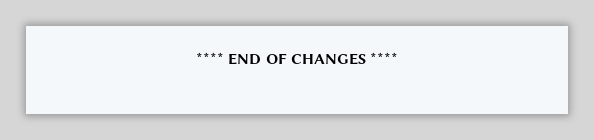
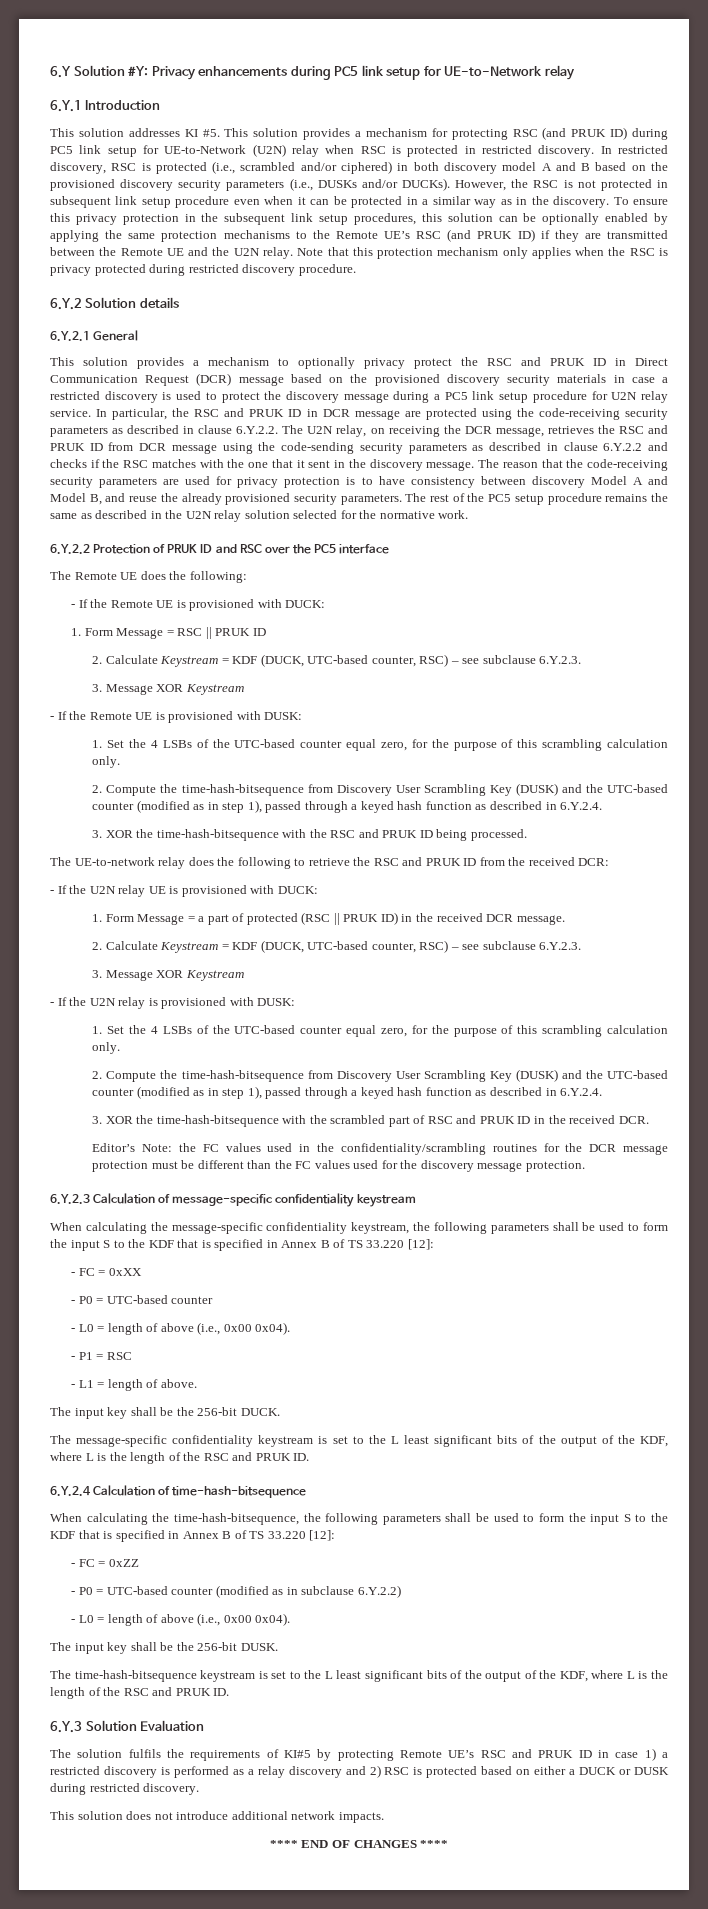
+ 6.Y Solution #Y: Privacy enhancements during PC5 link setup for UE-to-Network relay
+ 6.Y.1 Introduction
+ This solution addresses KI #5. This solution provides a mechanism for protecting RSC (and PRUK ID) during PC5 link setup for UE-to-Network (U2N) relay when RSC is protected in restricted discovery. In restricted discovery, RSC is protected (i.e., scrambled and/or ciphered) in both discovery model A and B based on the provisioned discovery security parameters (i.e., DUSKs and/or DUCKs). However, the RSC is not protected in subsequent link setup procedure even when it can be protected in a similar way as in the discovery. To ensure this privacy protection in the subsequent link setup procedures, this solution can be optionally enabled by applying the same protection mechanisms to the Remote UE’s RSC (and PRUK ID) if they are transmitted between the Remote UE and the U2N relay. Note that this protection mechanism only applies when the RSC is privacy protected during restricted discovery procedure.
+ 6.Y.2 Solution details
+ 6.Y.2.1 General
+ This solution provides a mechanism to optionally privacy protect the RSC and PRUK ID in Direct Communication Request (DCR) message based on the provisioned discovery security materials in case a restricted discovery is used to protect the discovery message during a PC5 link setup procedure for U2N relay service. In particular, the RSC and PRUK ID in DCR message are protected using the code-receiving security parameters as described in clause 6.Y.2.2. The U2N relay, on receiving the DCR message, retrieves the RSC and PRUK ID from DCR message using the code-sending security parameters as described in clause 6.Y.2.2 and checks if the RSC matches with the one that it sent in the discovery message. The reason that the code-receiving security parameters are used for privacy protection is to have consistency between discovery Model A and Model B, and reuse the already provisioned security parameters. The rest of the PC5 setup procedure remains the same as described in the U2N relay solution selected for the normative work.
+ 6.Y.2.2 Protection of PRUK ID and RSC over the PC5 interface
+ The Remote UE does the following:
+ - If the Remote UE is provisioned with DUCK:
+ 1. Form Message = RSC || PRUK ID
+ 2. Calculate Keystream = KDF (DUCK, UTC-based counter, RSC) – see subclause 6.Y.2.3.
+ 3. Message XOR Keystream
+ - If the Remote UE is provisioned with DUSK:
+ 1. Set the 4 LSBs of the UTC-based counter equal zero, for the purpose of this scrambling calculation only.
+ 2. Compute the time-hash-bitsequence from Discovery User Scrambling Key (DUSK) and the UTC-based counter (modified as in step 1), passed through a keyed hash function as described in 6.Y.2.4.
+ 3. XOR the time-hash-bitsequence with the RSC and PRUK ID being processed.
+ The UE-to-network relay does the following to retrieve the RSC and PRUK ID from the received DCR:
+ - If the U2N relay UE is provisioned with DUCK:
+ 1. Form Message = a part of protected (RSC || PRUK ID) in the received DCR message.
+ 2. Calculate Keystream = KDF (DUCK, UTC-based counter, RSC) – see subclause 6.Y.2.3.
+ 3. Message XOR Keystream
+ - If the U2N relay is provisioned with DUSK:
+ 1. Set the 4 LSBs of the UTC-based counter equal zero, for the purpose of this scrambling calculation only.
+ 2. Compute the time-hash-bitsequence from Discovery User Scrambling Key (DUSK) and the UTC-based counter (modified as in step 1), passed through a keyed hash function as described in 6.Y.2.4.
+ 3. XOR the time-hash-bitsequence with the scrambled part of RSC and PRUK ID in the received DCR.
+ Editor’s Note: the FC values used in the confidentiality/scrambling routines for the DCR message protection must be different than the FC values used for the discovery message protection.
+ 6.Y.2.3 Calculation of message-specific confidentiality keystream
+ When calculating the message-specific confidentiality keystream, the following parameters shall be used to form the input S to the KDF that is specified in Annex B of TS 33.220 [12]:
+ - FC = 0xXX
+ - P0 = UTC-based counter
+ - L0 = length of above (i.e., 0x00 0x04).
+ - P1 = RSC
+ - L1 = length of above.
+ The input key shall be the 256-bit DUCK.
+ The message-specific confidentiality keystream is set to the L least significant bits of the output of the KDF, where L is the length of the RSC and PRUK ID.
+ 6.Y.2.4 Calculation of time-hash-bitsequence
+ When calculating the time-hash-bitsequence, the following parameters shall be used to form the input S to the KDF that is specified in Annex B of TS 33.220 [12]:
+ - FC = 0xZZ
+ - P0 = UTC-based counter (modified as in subclause 6.Y.2.2)
+ - L0 = length of above (i.e., 0x00 0x04).
+ The input key shall be the 256-bit DUSK.
+ The time-hash-bitsequence keystream is set to the L least significant bits of the output of the KDF, where L is the length of the RSC and PRUK ID.
+ 6.Y.3 Solution Evaluation
+ The solution fulfils the requirements of KI#5 by protecting Remote UE’s RSC and PRUK ID in case 1) a restricted discovery is performed as a relay discovery and 2) RSC is protected based on either a DUCK or DUSK during restricted discovery.
+ This solution does not introduce additional network impacts.

